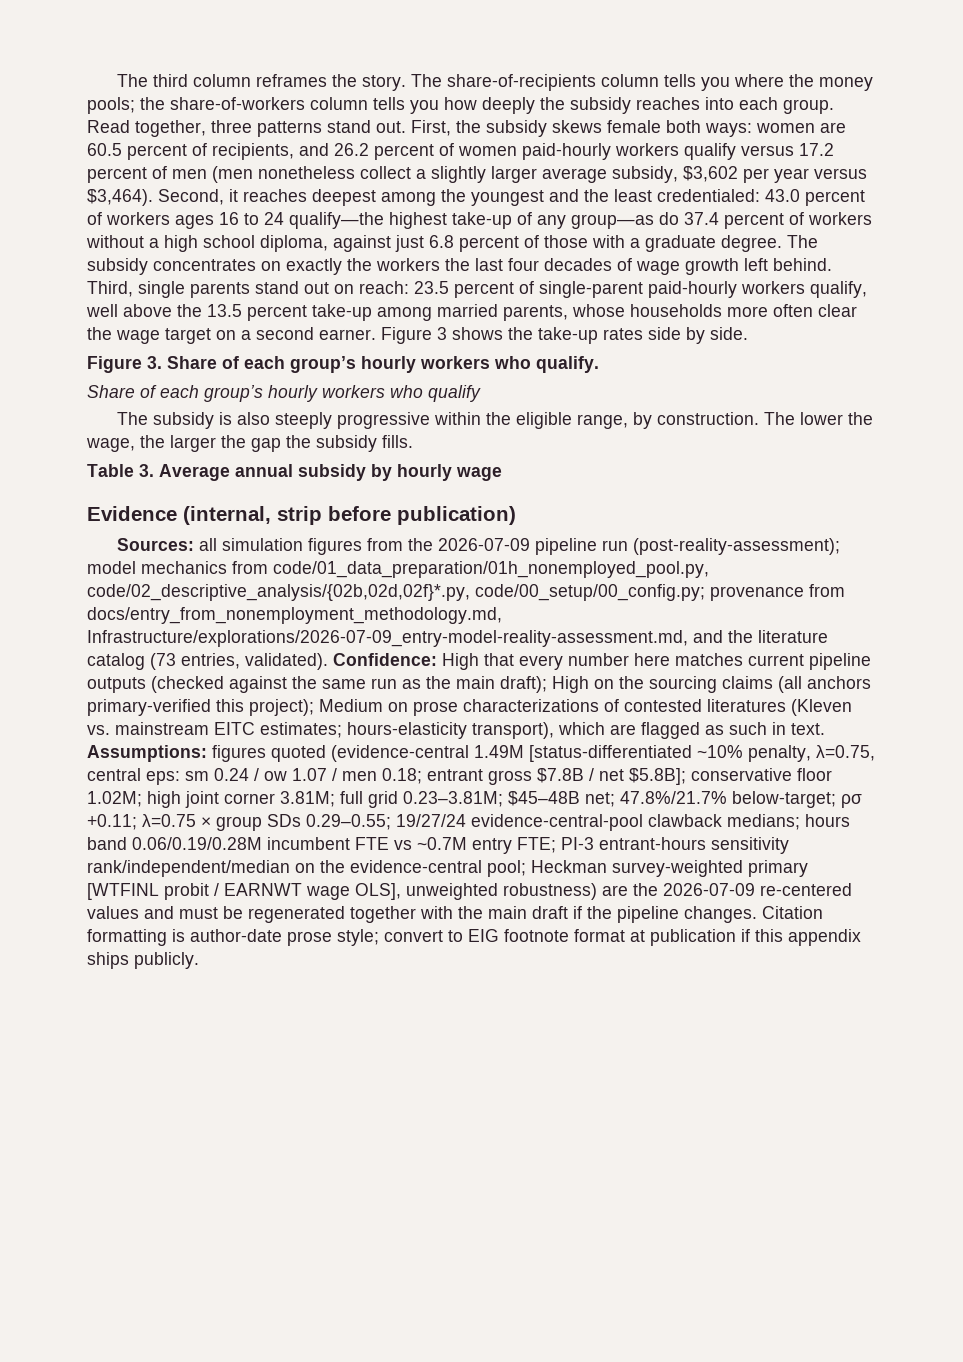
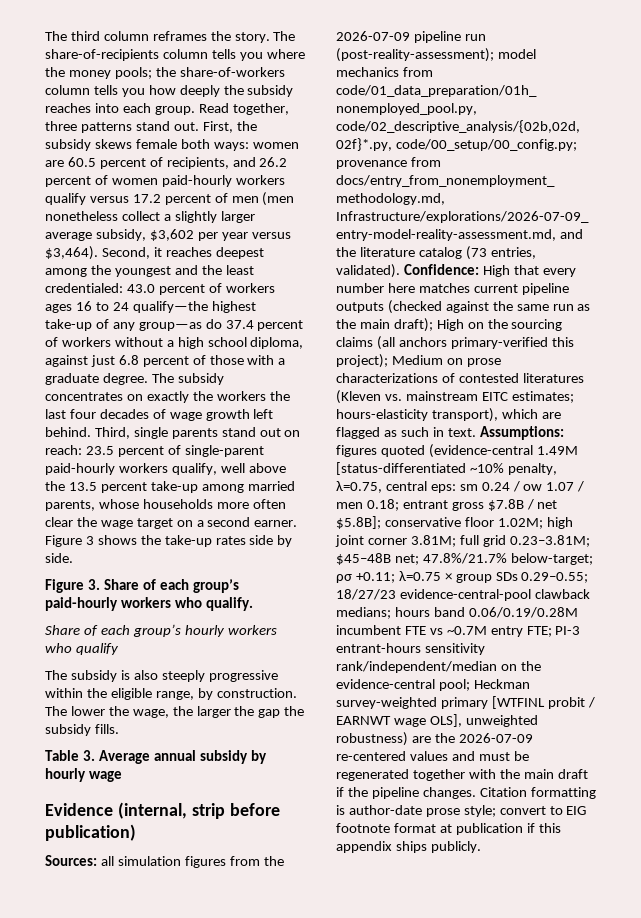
- Figure 3. Share of each group’s hourly workers who qualify.
+ Figure 3. Share of each group’s paid-hourly workers who qualify.
- 19/27/24 evidence-central-pool clawback medians;
+ 18/27/23 evidence-central-pool clawback medians;

